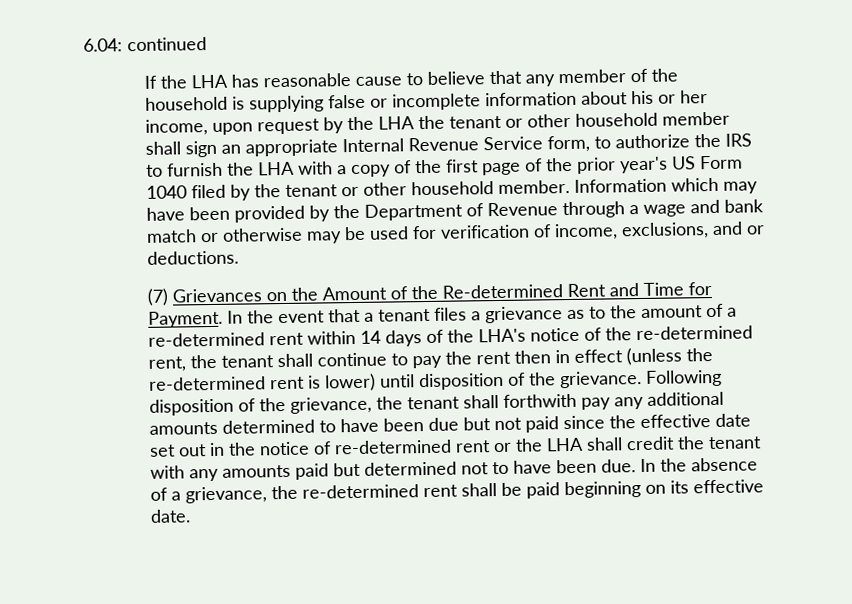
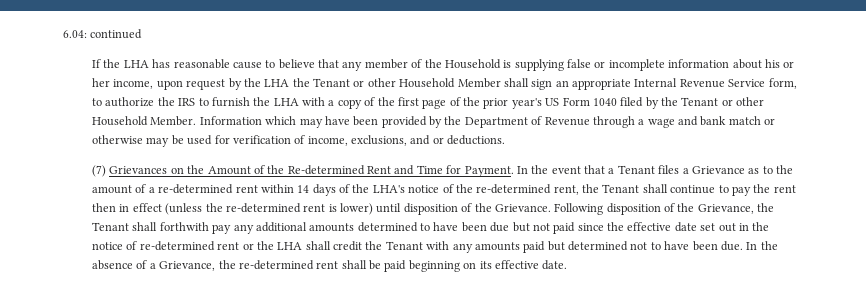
- If the LHA has reasonable cause to believe that any member of the household is supplying false or incomplete information about his or her income, upon request by the LHA the tenant or other household member shall sign an appropriate Internal Revenue Service form, to authorize the IRS to furnish the LHA with a copy of the first page of the prior year's US Form 1040 filed by the tenant or other household member.
+ If the LHA has reasonable cause to believe that any member of the Household is supplying false or incomplete information about his or her income, upon request by the LHA the Tenant or other Household Member shall sign an appropriate Internal Revenue Service form, to authorize the IRS to furnish the LHA with a copy of the first page of the prior year's US Form 1040 filed by the Tenant or other Household Member.
- In the event that a tenant files a grievance as to the amount of a re-determined rent within 14 days of the LHA's notice of the re-determined rent, the tenant shall continue to pay the rent then in effect (unless the re-determined rent is lower) until disposition of the grievance.
+ In the event that a Tenant files a Grievance as to the amount of a re-determined rent within 14 days of the LHA's notice of the re-determined rent, the Tenant shall continue to pay the rent then in effect (unless the re-determined rent is lower) until disposition of the Grievance.
- Following disposition of the grievance, the tenant shall forthwith pay any additional amounts determined to have been due but not paid since the effective date set out in the notice of re-determined rent or the LHA shall credit the tenant with any amounts paid but determined not to have been due.
+ Following disposition of the Grievance, the Tenant shall forthwith pay any additional amounts determined to have been due but not paid since the effective date set out in the notice of re-determined rent or the LHA shall credit the Tenant with any amounts paid but determined not to have been due.
- In the absence of a grievance, the re-determined rent shall be paid beginning on its effective date.
+ In the absence of a Grievance, the re-determined rent shall be paid beginning on its effective date.

